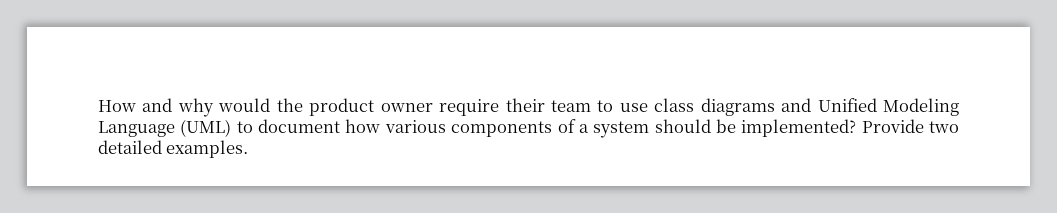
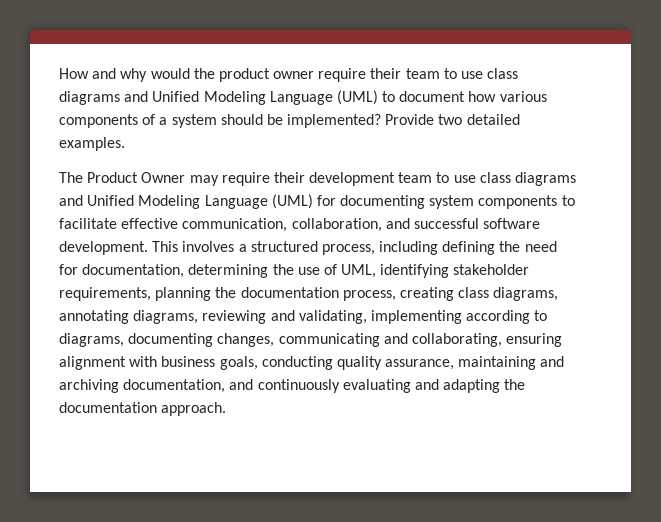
+ The Product Owner may require their development team to use class diagrams and Unified Modeling Language (UML) for documenting system components to facilitate effective communication, collaboration, and successful software development. This involves a structured process, including defining the need for documentation, determining the use of UML, identifying stakeholder requirements, planning the documentation process, creating class diagrams, annotating diagrams, reviewing and validating, implementing according to diagrams, documenting changes, communicating and collaborating, ensuring alignment with business goals, conducting quality assurance, maintaining and archiving documentation, and continuously evaluating and adapting the documentation approach.

